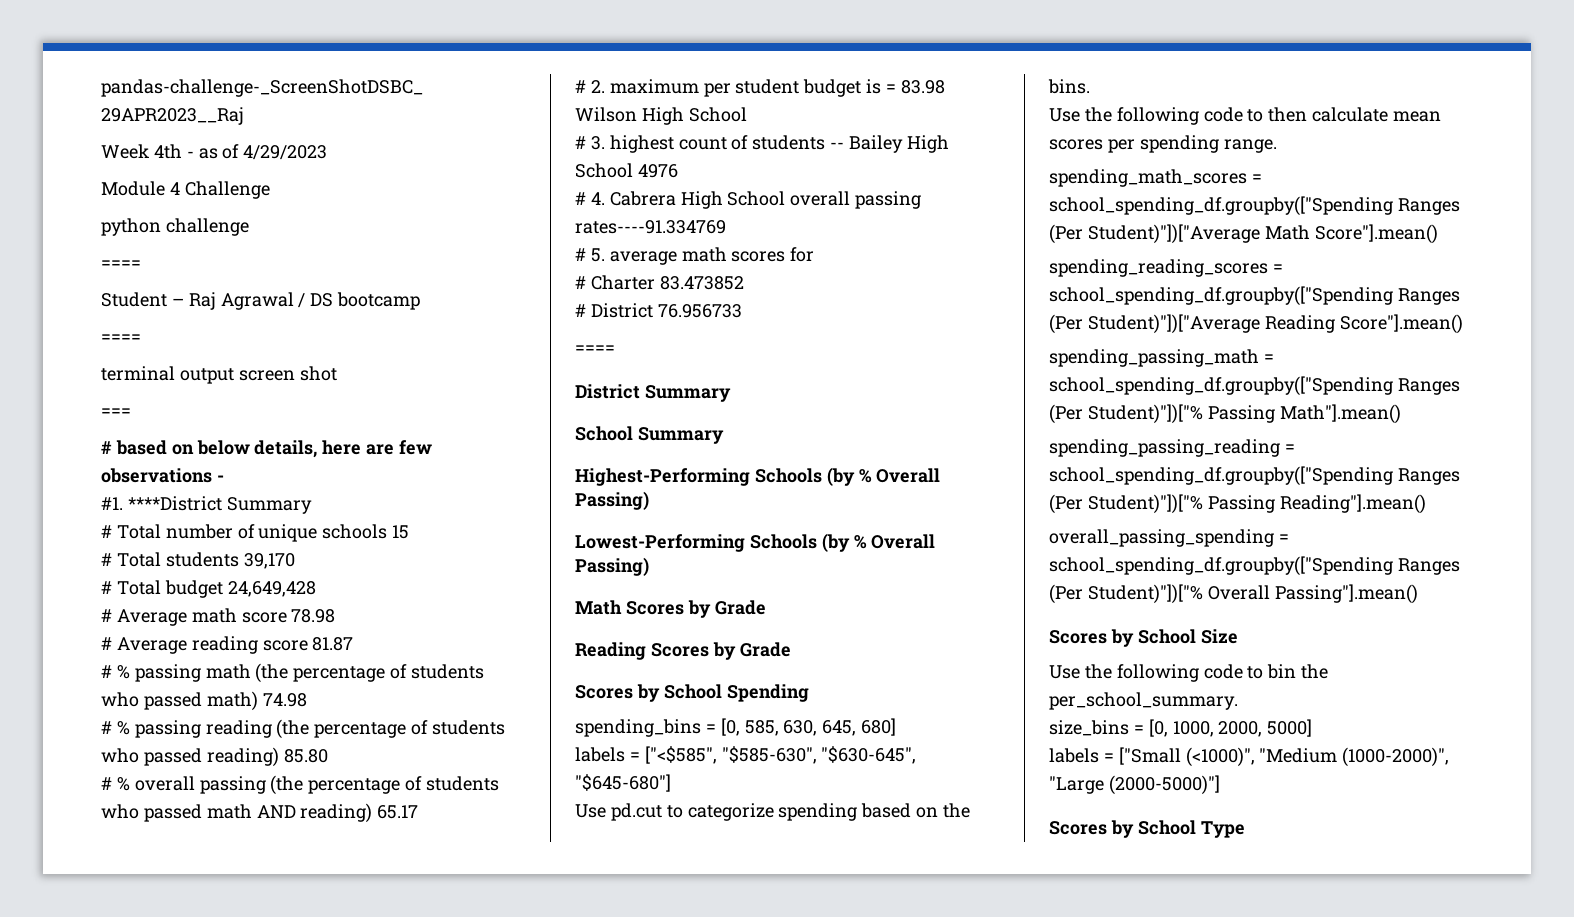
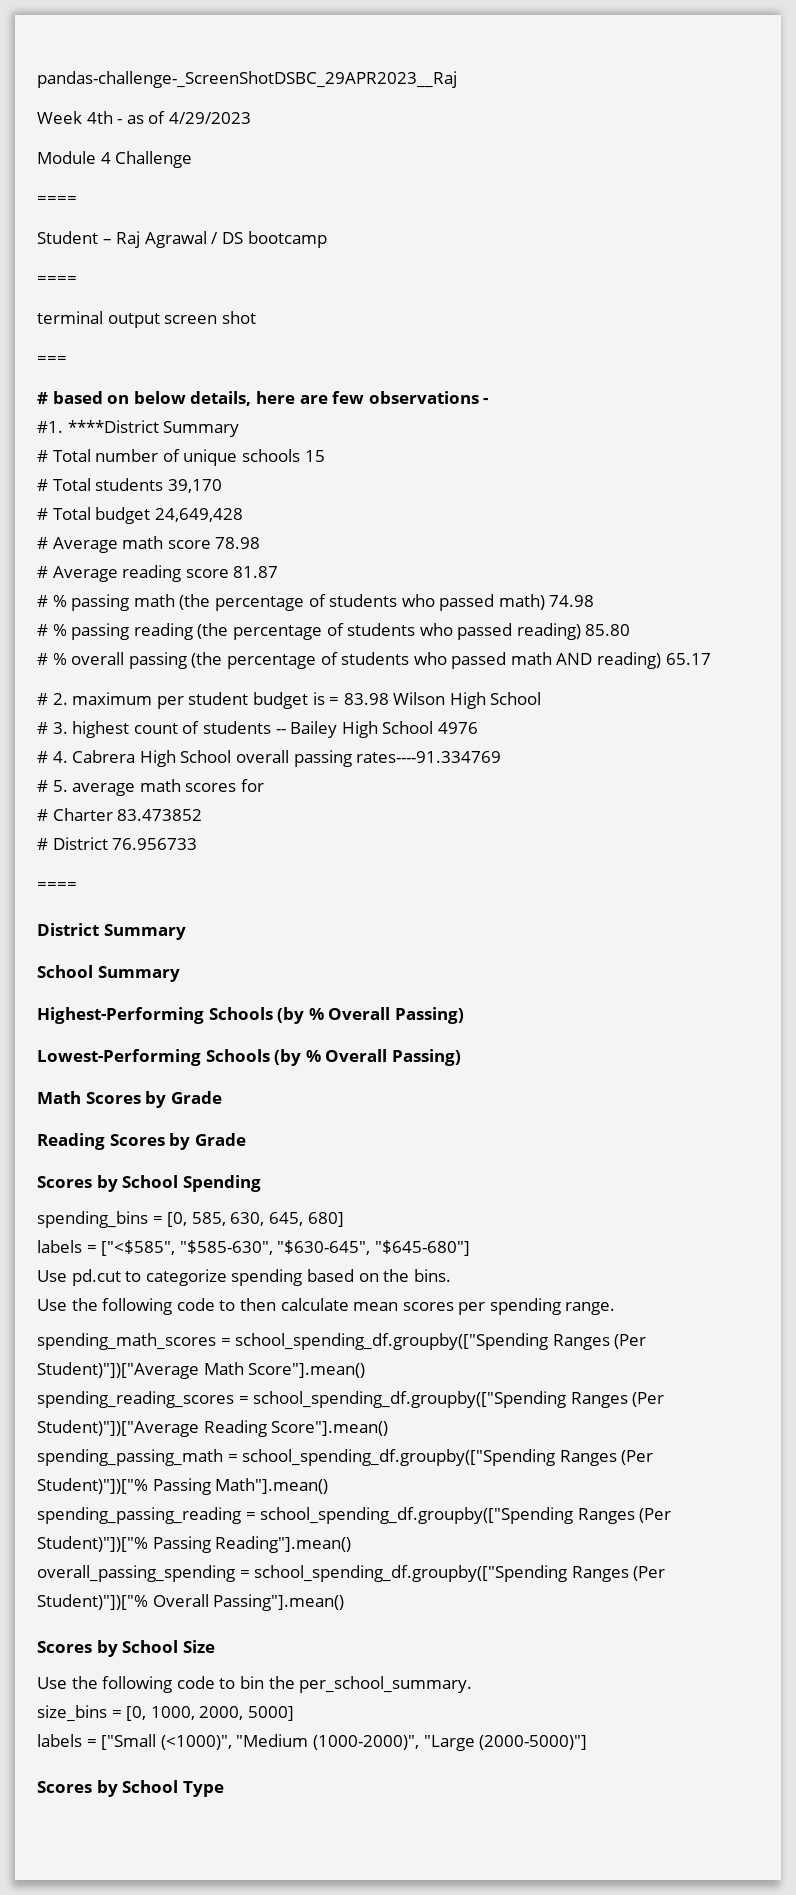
- python challenge

